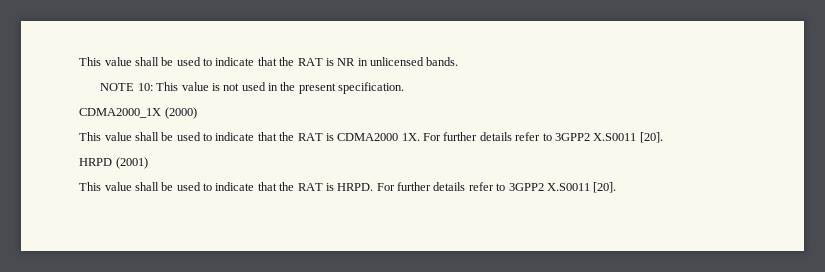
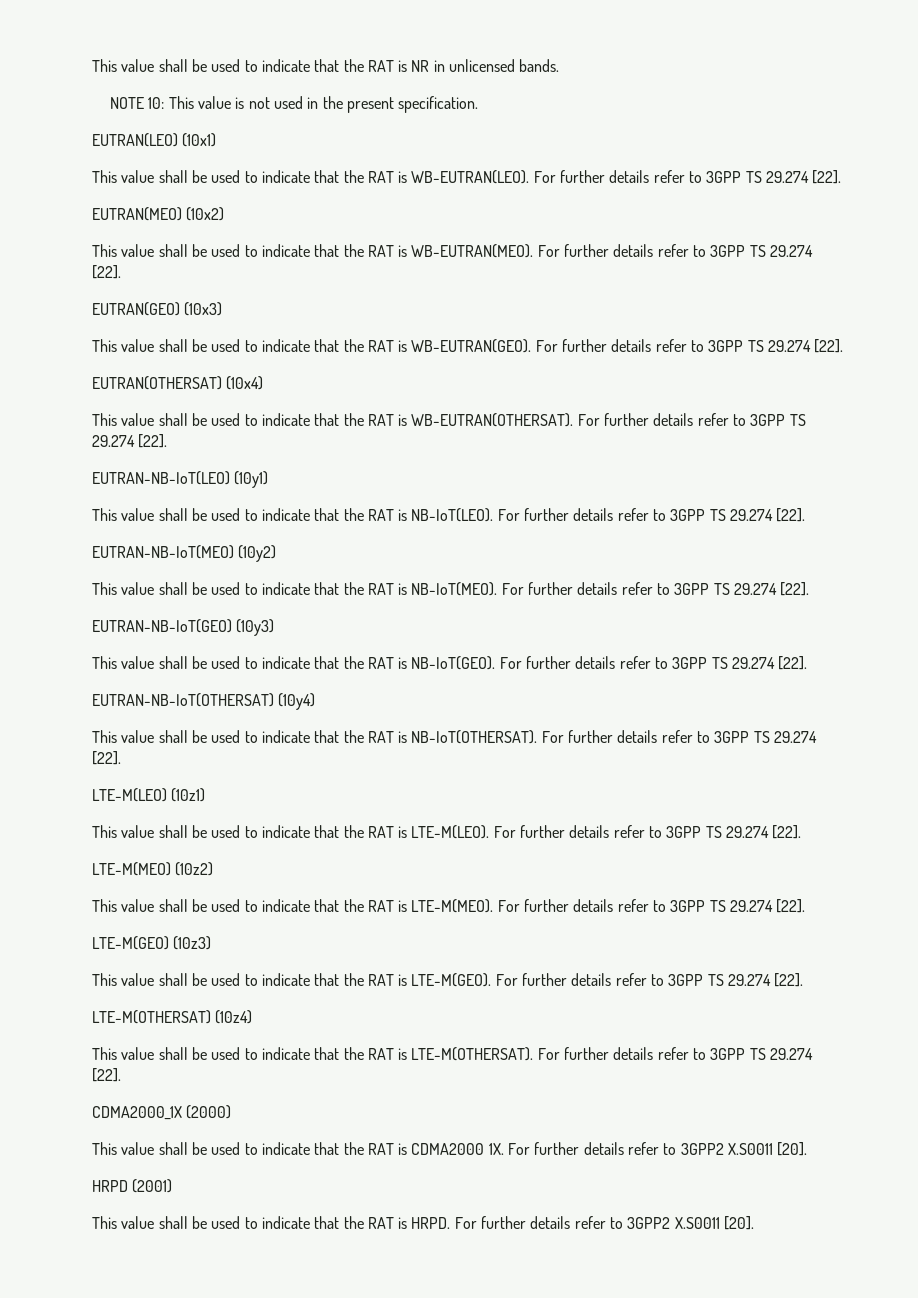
+ EUTRAN(LEO) (10x1)
+ This value shall be used to indicate that the RAT is WB-EUTRAN(LEO). For further details refer to 3GPP TS 29.274 [22].
+ EUTRAN(MEO) (10x2)
+ This value shall be used to indicate that the RAT is WB-EUTRAN(MEO). For further details refer to 3GPP TS 29.274 [22].
+ EUTRAN(GEO) (10x3)
+ This value shall be used to indicate that the RAT is WB-EUTRAN(GEO). For further details refer to 3GPP TS 29.274 [22].
+ EUTRAN(OTHERSAT) (10x4)
+ This value shall be used to indicate that the RAT is WB-EUTRAN(OTHERSAT). For further details refer to 3GPP TS 29.274 [22].
+ EUTRAN-NB-IoT(LEO) (10y1)
+ This value shall be used to indicate that the RAT is NB-IoT(LEO). For further details refer to 3GPP TS 29.274 [22].
+ EUTRAN-NB-IoT(MEO) (10y2)
+ This value shall be used to indicate that the RAT is NB-IoT(MEO). For further details refer to 3GPP TS 29.274 [22].
+ EUTRAN-NB-IoT(GEO) (10y3)
+ This value shall be used to indicate that the RAT is NB-IoT(GEO). For further details refer to 3GPP TS 29.274 [22].
+ EUTRAN-NB-IoT(OTHERSAT) (10y4)
+ This value shall be used to indicate that the RAT is NB-IoT(OTHERSAT). For further details refer to 3GPP TS 29.274 [22].
+ LTE-M(LEO) (10z1)
+ This value shall be used to indicate that the RAT is LTE-M(LEO). For further details refer to 3GPP TS 29.274 [22].
+ LTE-M(MEO) (10z2)
+ This value shall be used to indicate that the RAT is LTE-M(MEO). For further details refer to 3GPP TS 29.274 [22].
+ LTE-M(GEO) (10z3)
+ This value shall be used to indicate that the RAT is LTE-M(GEO). For further details refer to 3GPP TS 29.274 [22].
+ LTE-M(OTHERSAT) (10z4)
+ This value shall be used to indicate that the RAT is LTE-M(OTHERSAT). For further details refer to 3GPP TS 29.274 [22].

